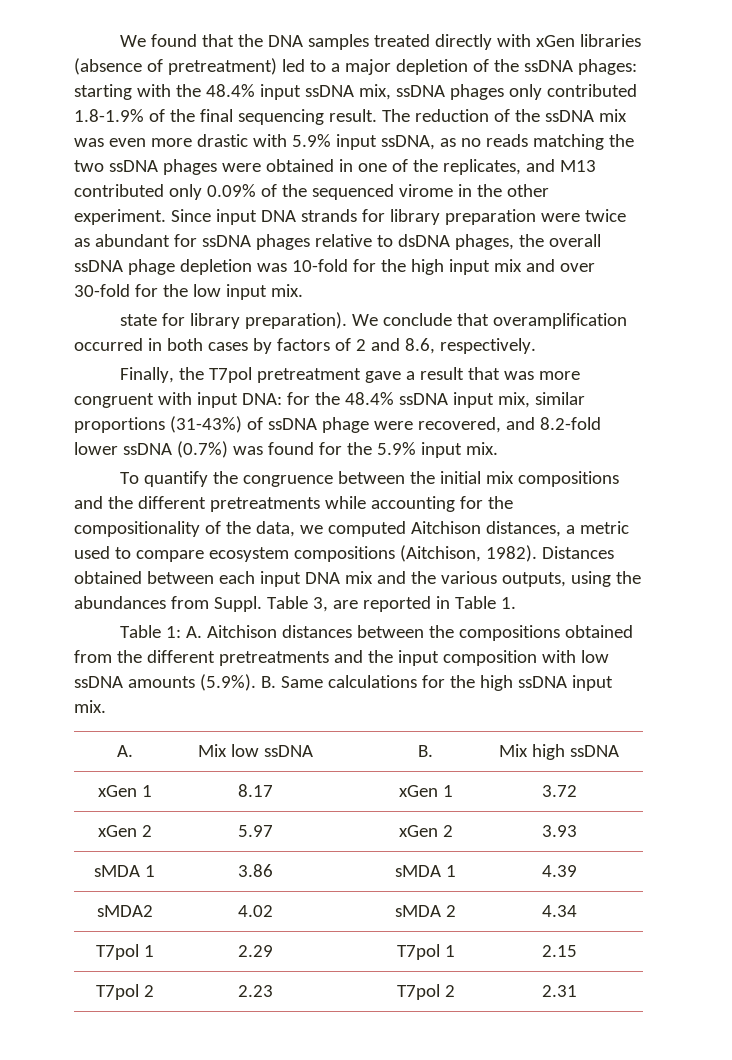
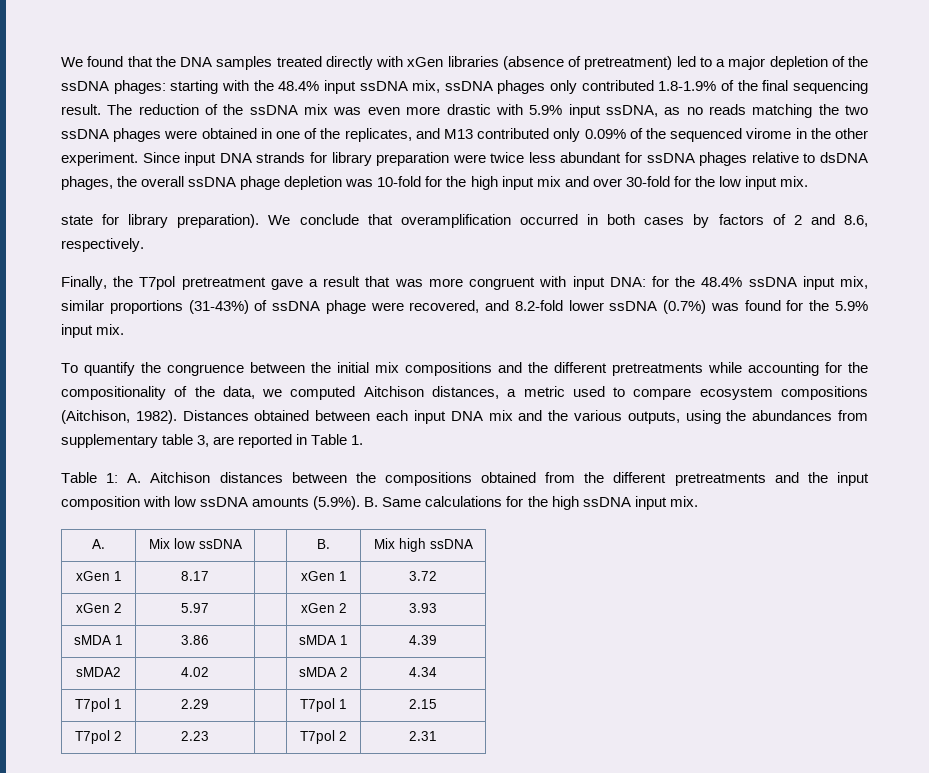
- Since input DNA strands for library preparation were twice as abundant for ssDNA phages relative to dsDNA phages, the overall ssDNA phage depletion was 10-fold for the high input mix and over 30-fold for the low input mix.
+ Since input DNA strands for library preparation were twice less abundant for ssDNA phages relative to dsDNA phages, the overall ssDNA phage depletion was 10-fold for the high input mix and over 30-fold for the low input mix.
- Distances obtained between each input DNA mix and the various outputs, using the abundances from Suppl. Table 3, are reported in Table 1.
+ Distances obtained between each input DNA mix and the various outputs, using the abundances from supplementary table 3, are reported in Table 1.

